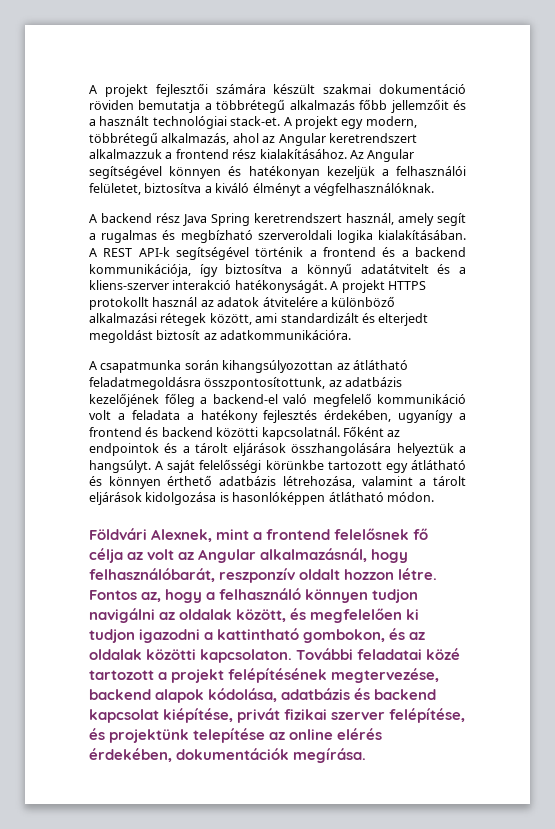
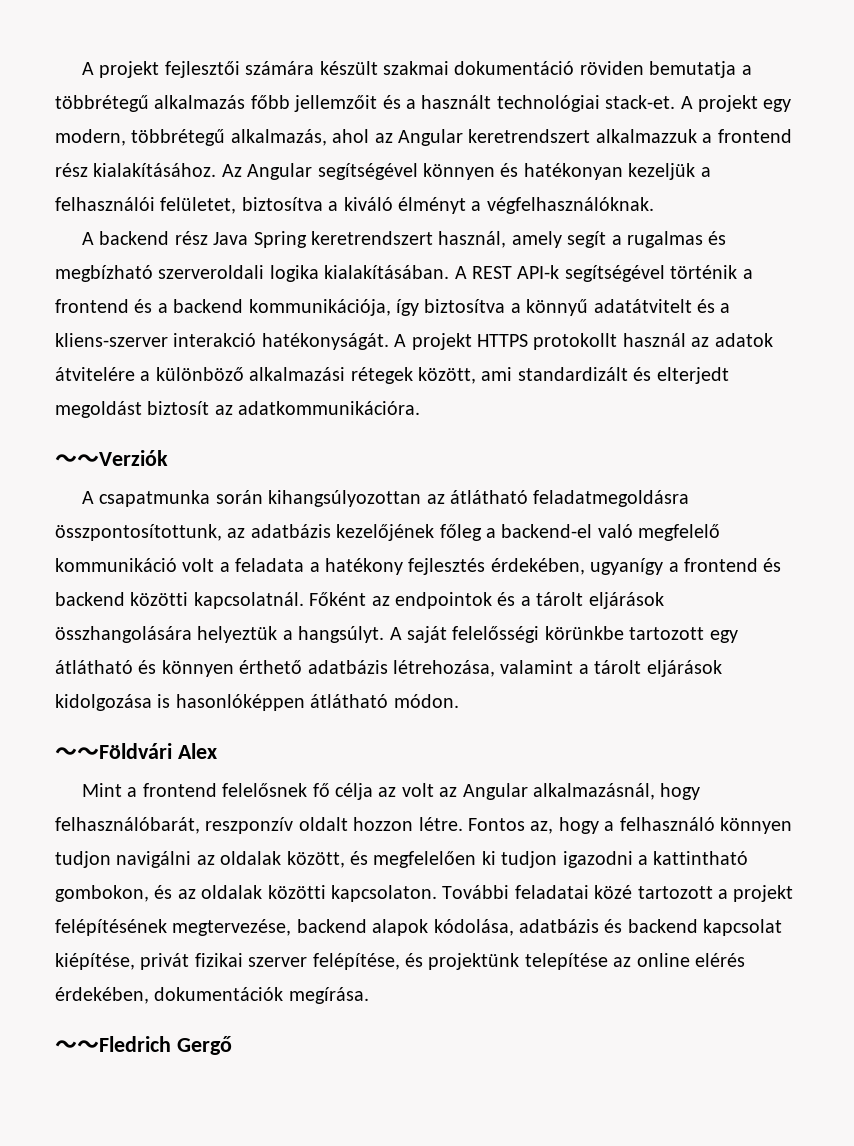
+ 〜〜Verziók
- Földvári Alexnek, mint a frontend felelősnek fő célja az volt az Angular alkalmazásnál, hogy felhasználóbarát, reszponzív oldalt hozzon létre.
+ 〜〜Földvári Alex
+ Mint a frontend felelősnek fő célja az volt az Angular alkalmazásnál, hogy felhasználóbarát, reszponzív oldalt hozzon létre.
+ 〜〜Fledrich Gergő

